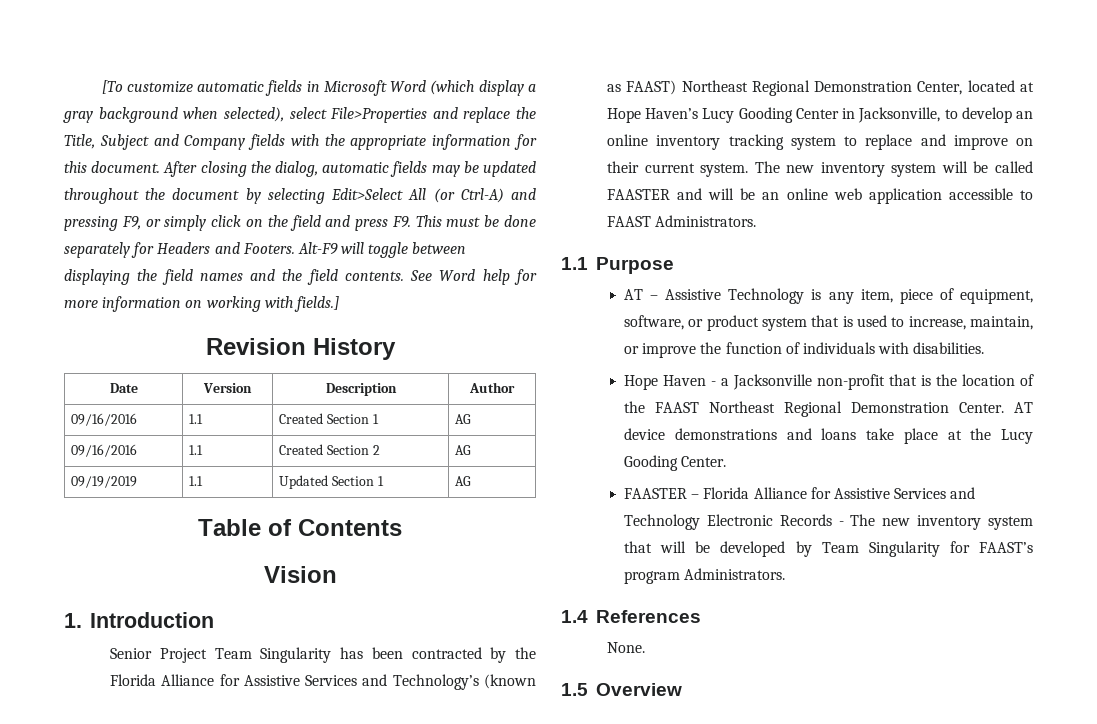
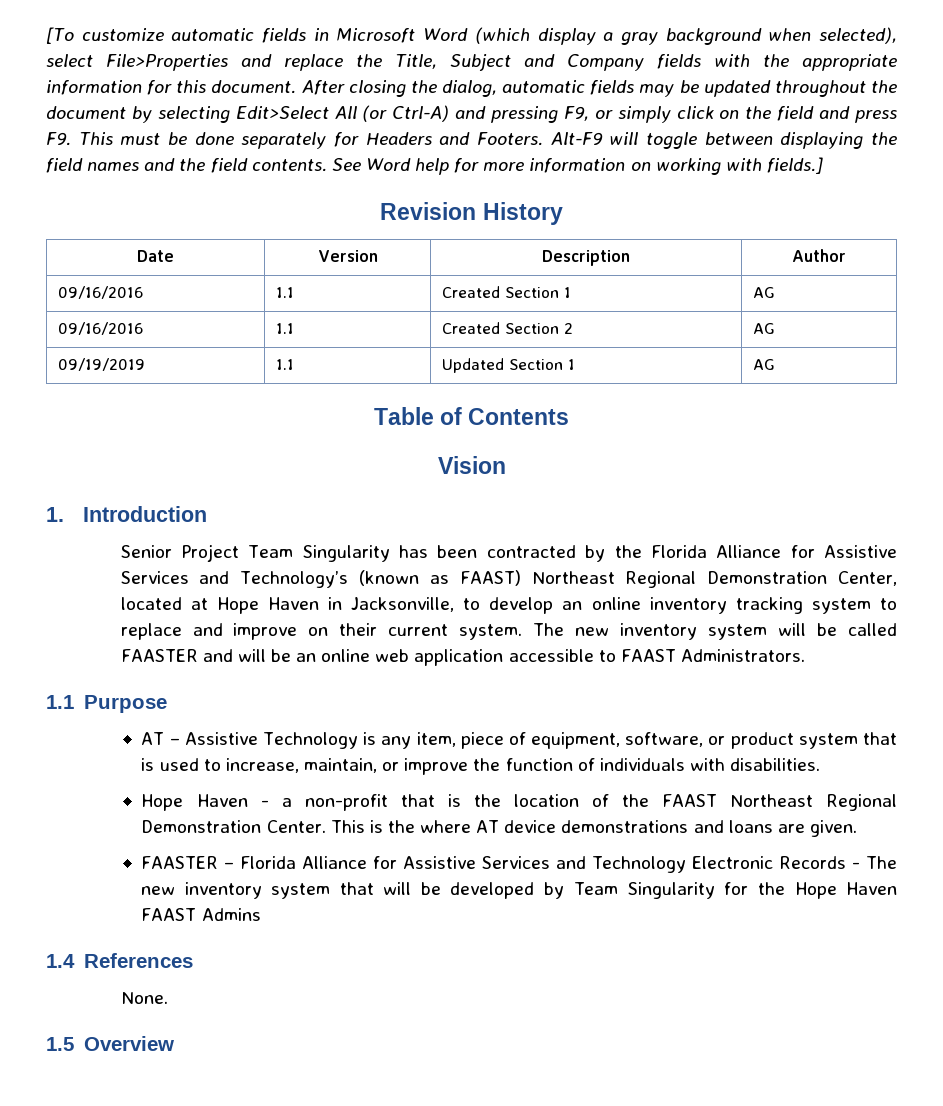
- Senior Project Team Singularity has been contracted by the Florida Alliance for Assistive Services and Technology’s (known as FAAST) Northeast Regional Demonstration Center, located at Hope Haven’s Lucy Gooding Center in Jacksonville, to develop an online inventory tracking system to replace and improve on their current system.
+ Senior Project Team Singularity has been contracted by the Florida Alliance for Assistive Services and Technology’s (known as FAAST) Northeast Regional Demonstration Center, located at Hope Haven in Jacksonville, to develop an online inventory tracking system to replace and improve on their current system.
- Hope Haven - a Jacksonville non-profit that is the location of the FAAST Northeast Regional Demonstration Center.
+ Hope Haven - a non-profit that is the location of the FAAST Northeast Regional Demonstration Center.
- AT device demonstrations and loans take place at the Lucy Gooding Center.
+ This is the where AT device demonstrations and loans are given.
- FAASTER – Florida Alliance for Assistive Services and Technology Electronic Records - The new inventory system that will be developed by Team Singularity for FAAST’s program Administrators.
+ FAASTER – Florida Alliance for Assistive Services and Technology Electronic Records - The new inventory system that will be developed by Team Singularity for the Hope Haven FAAST Admins

